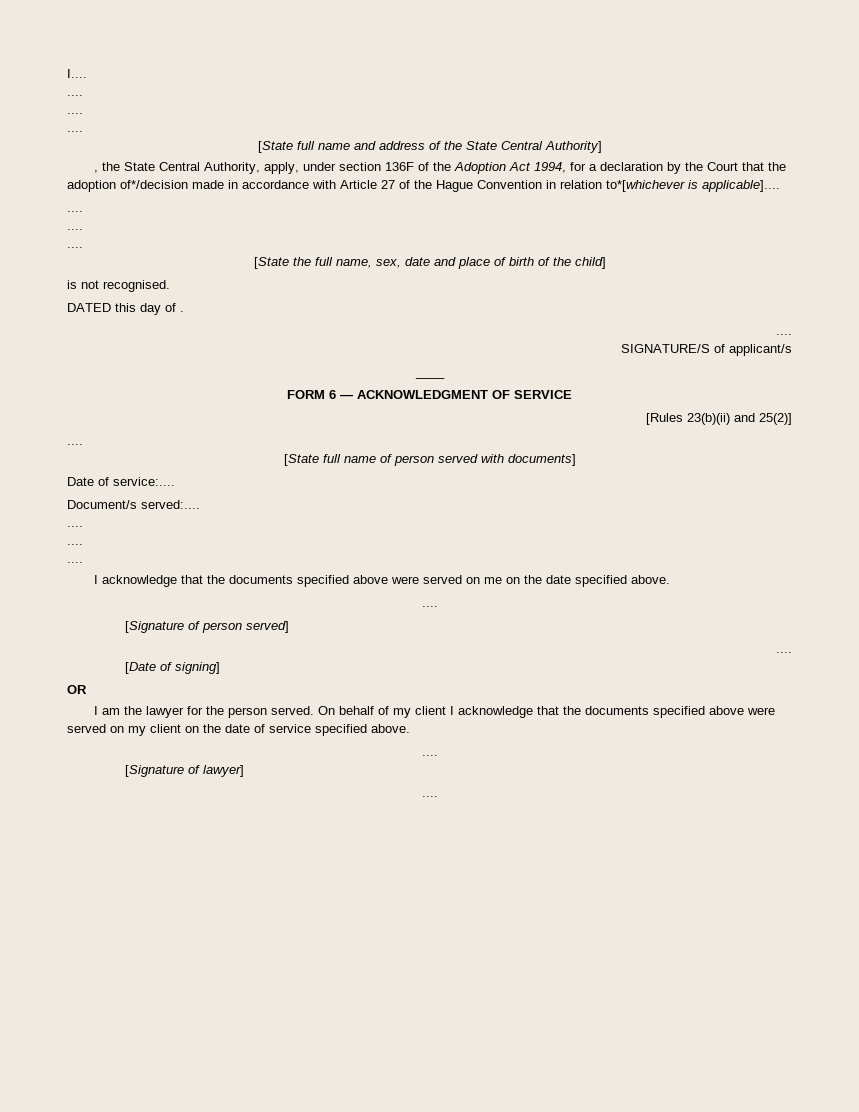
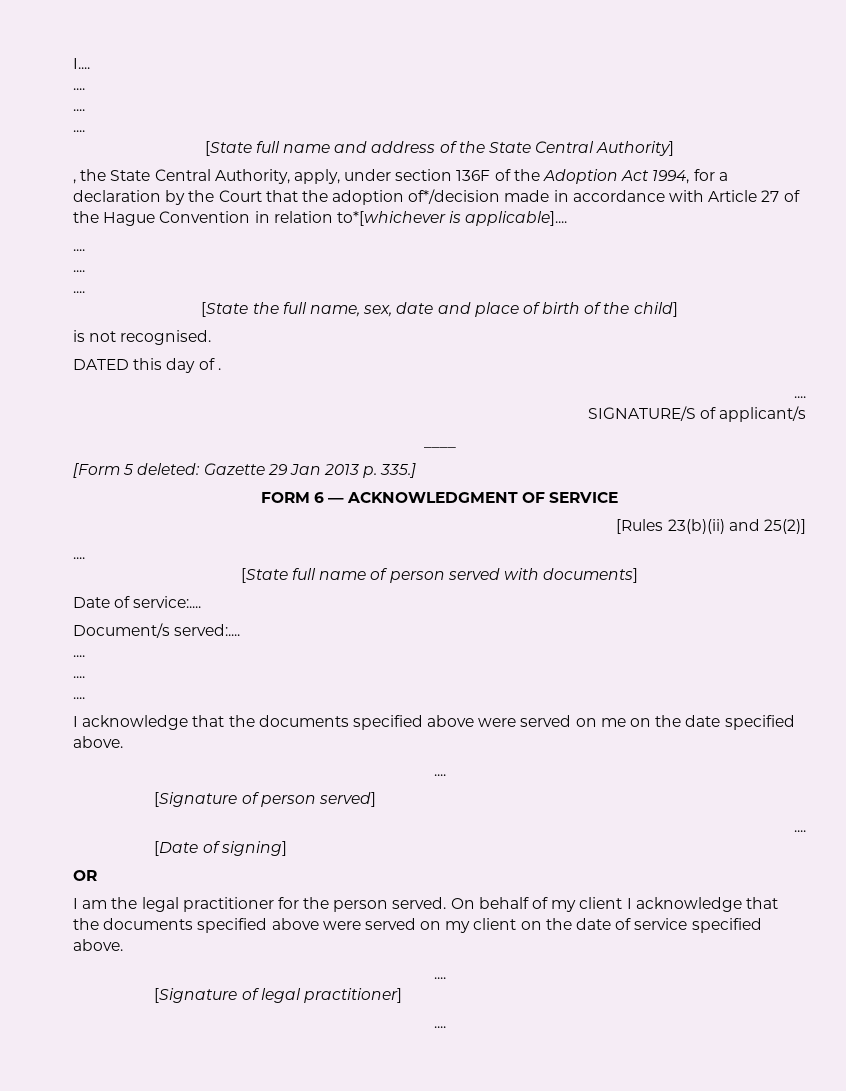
+ [Form 5 deleted: Gazette 29 Jan 2013 p. 335.]
- I am the lawyer for the person served.
+ I am the legal practitioner for the person served.
- [Signature of lawyer]
+ [Signature of legal practitioner]

